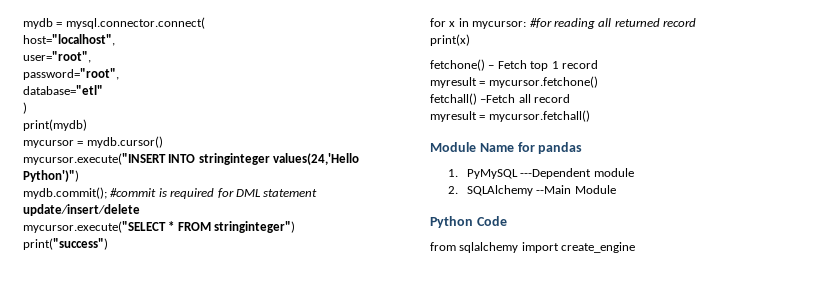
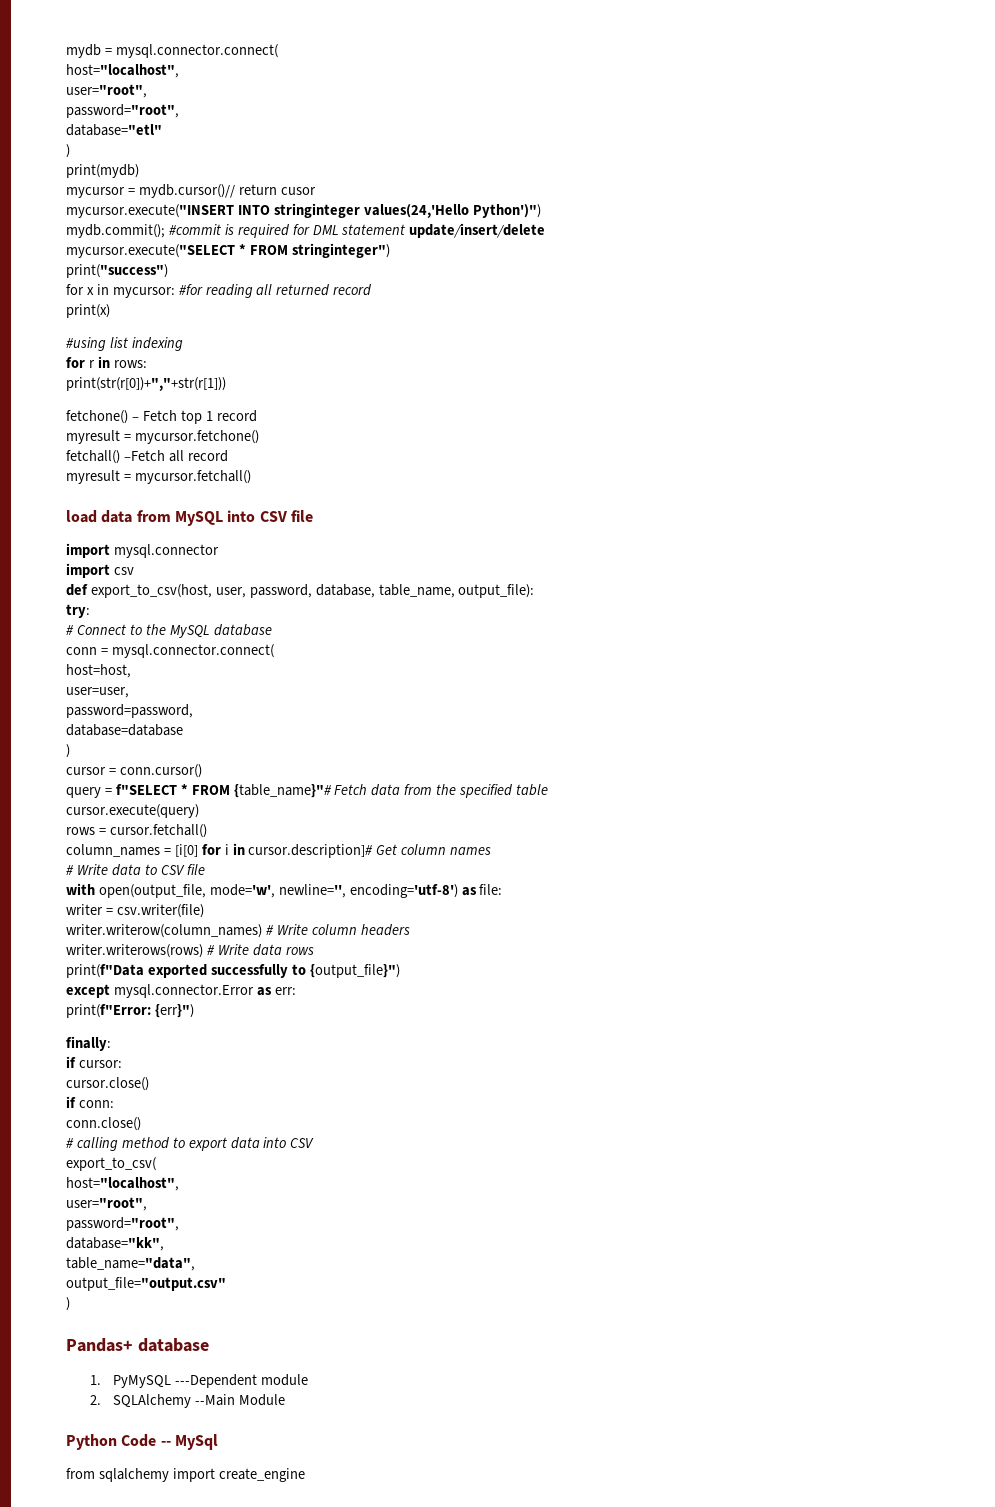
- mycursor = mydb.cursor()
+ mycursor = mydb.cursor()// return cusor
+ #using list indexing
+ for r in rows:
+ print(str(r[0])+","+str(r[1]))
- Module Name for pandas
+ load data from MySQL into CSV file
+ import mysql.connector
+ import csv
+ def export_to_csv(host, user, password, database, table_name, output_file):
+ try:
+ # Connect to the MySQL database
+ conn = mysql.connector.connect(
+ host=host,
+ user=user,
+ password=password,
+ database=database
+ )
+ cursor = conn.cursor()
+ query = f"SELECT * FROM {table_name}"# Fetch data from the specified table
+ cursor.execute(query)
+ rows = cursor.fetchall()
+ column_names = [i[0] for i in cursor.description]# Get column names
+ # Write data to CSV file
+ with open(output_file, mode='w', newline='', encoding='utf-8') as file:
+ writer = csv.writer(file)
+ writer.writerow(column_names) # Write column headers
+ writer.writerows(rows) # Write data rows
+ print(f"Data exported successfully to {output_file}")
+ except mysql.connector.Error as err:
+ print(f"Error: {err}")
+ finally:
+ if cursor:
+ cursor.close()
+ if conn:
+ conn.close()
+ # calling method to export data into CSV
+ export_to_csv(
+ host="localhost",
+ user="root",
+ password="root",
+ database="kk",
+ table_name="data",
+ output_file="output.csv"
+ )
+ Pandas+ database
- Python Code
+ Python Code -- MySql

